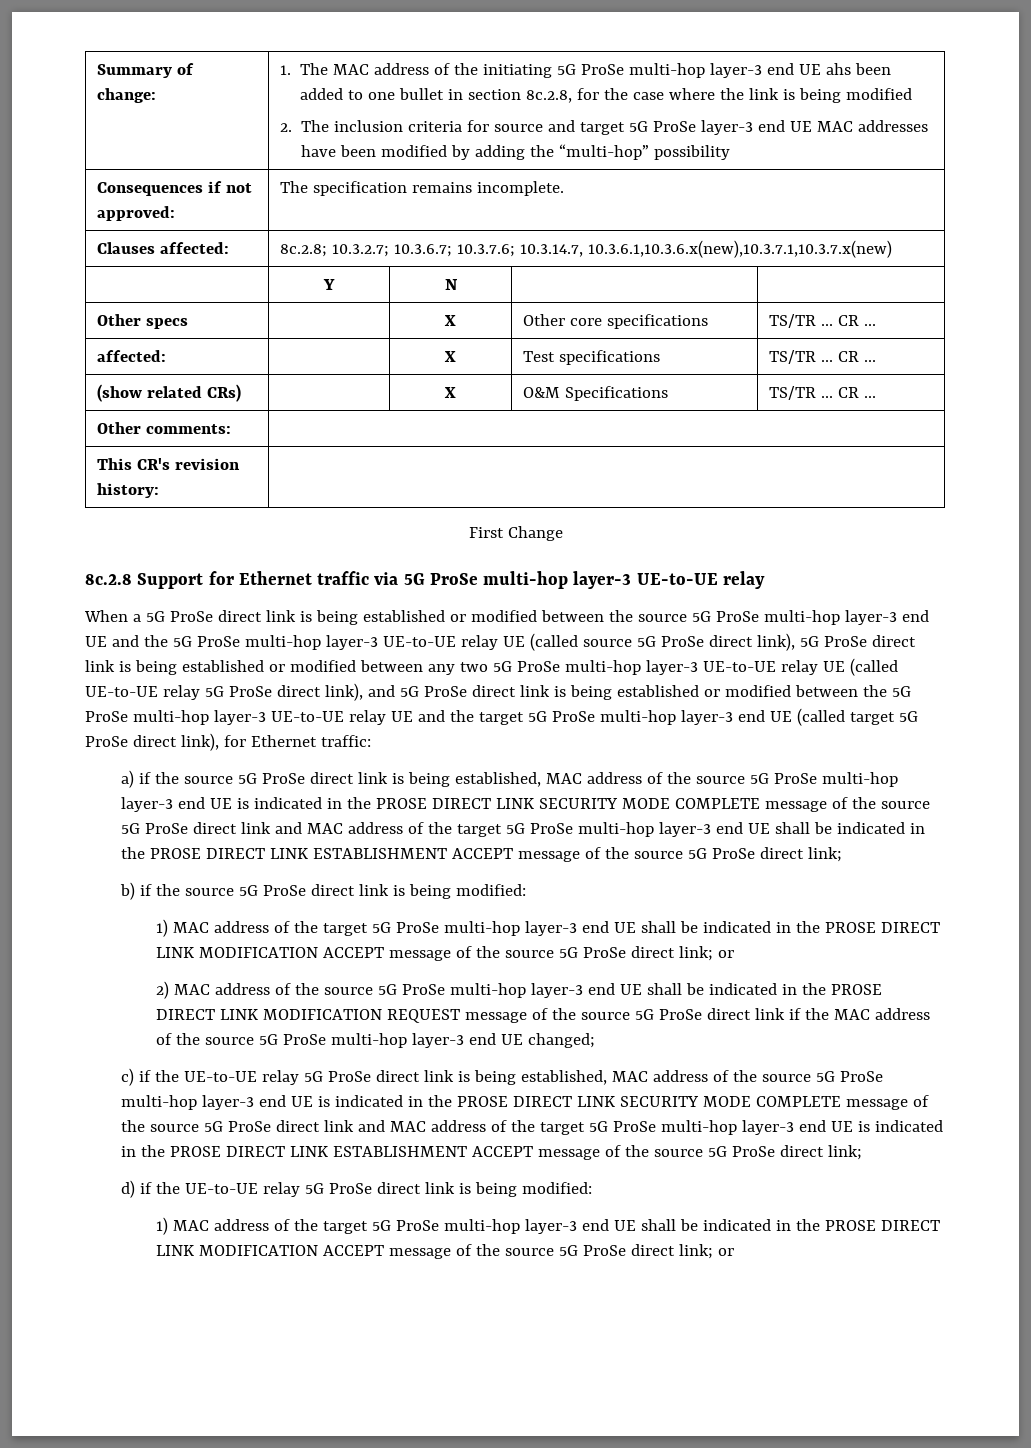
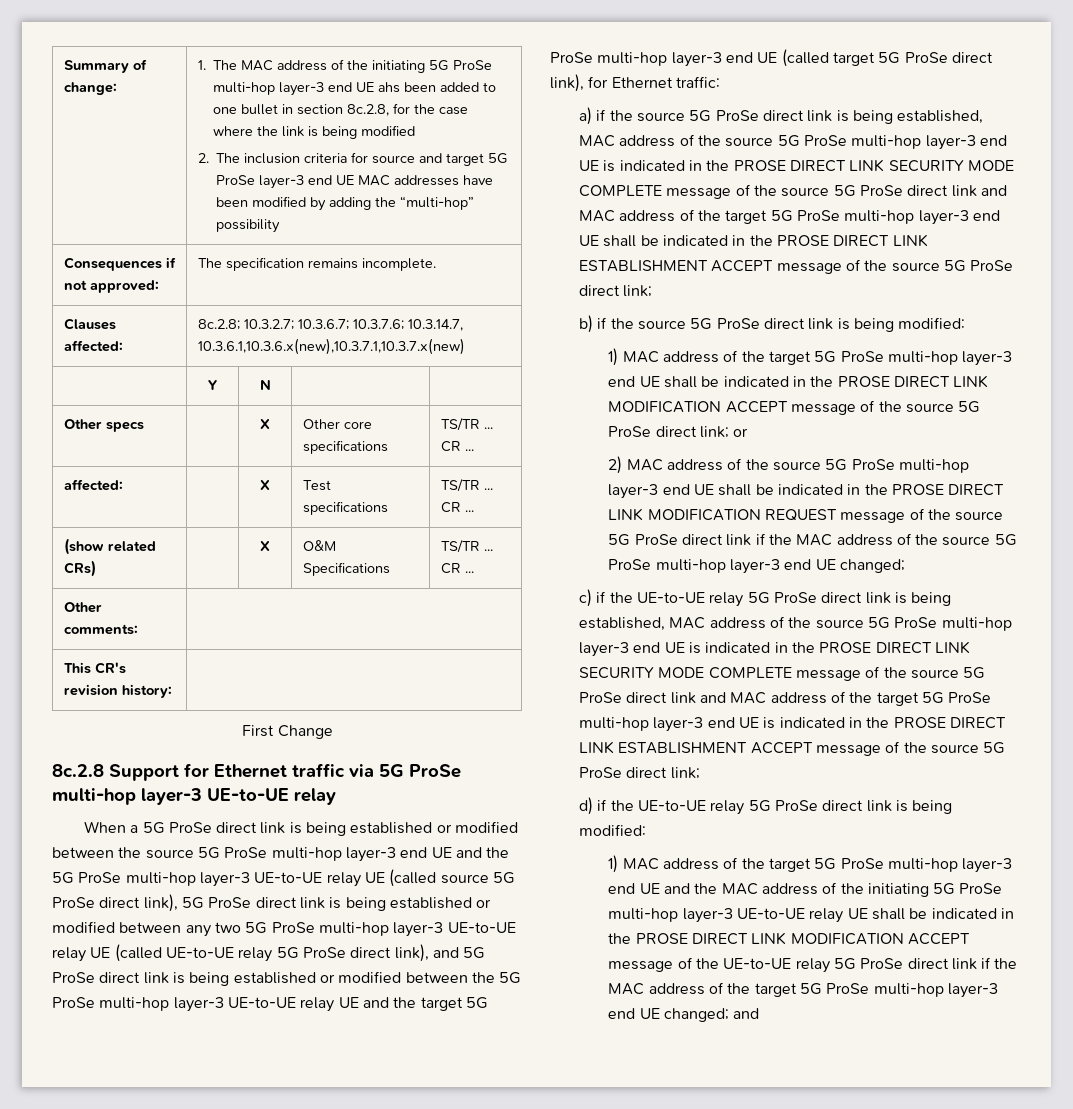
  d) if the UE-to-UE relay 5G ProSe direct link is being modified:
- 1) MAC address of the target 5G ProSe multi-hop layer-3 end UE shall be indicated in the PROSE DIRECT LINK MODIFICATION ACCEPT message of the source 5G ProSe direct link; or
+ 1) MAC address of the target 5G ProSe multi-hop layer-3 end UE and the MAC address of the initiating 5G ProSe multi-hop layer-3 UE-to-UE relay UE shall be indicated in the PROSE DIRECT LINK MODIFICATION ACCEPT message of the UE-to-UE relay 5G ProSe direct link if the MAC address of the target 5G ProSe multi-hop layer-3 end UE changed; and

